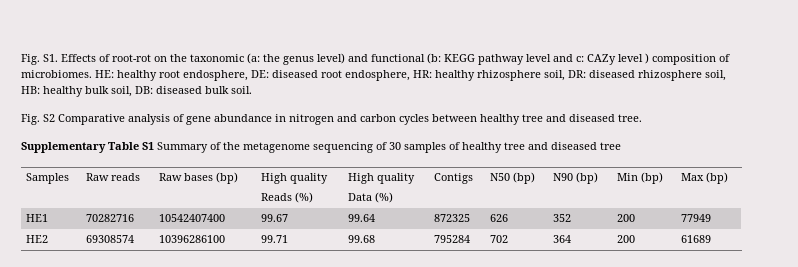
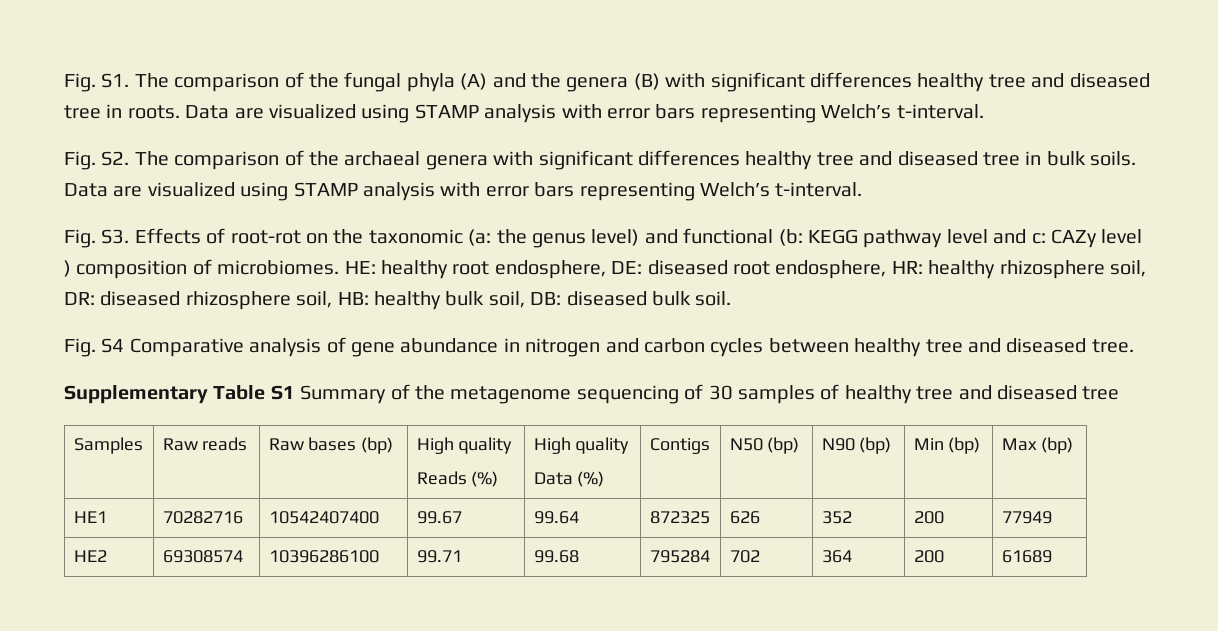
- Fig. S1. Effects of root-rot on the taxonomic (a: the genus level) and functional (b: KEGG pathway level and c: CAZy level ) composition of microbiomes.
+ Fig. S1. The comparison of the fungal phyla (A) and the genera (B) with significant differences healthy tree and diseased tree in roots. Data are visualized using STAMP analysis with error bars representing Welch’s t-interval.
+ Fig. S2. The comparison of the archaeal genera with significant differences healthy tree and diseased tree in bulk soils. Data are visualized using STAMP analysis with error bars representing Welch’s t-interval.
+ Fig. S3. Effects of root-rot on the taxonomic (a: the genus level) and functional (b: KEGG pathway level and c: CAZy level ) composition of microbiomes.
- Fig. S2 Comparative analysis of gene abundance in nitrogen and carbon cycles between healthy tree and diseased tree.
+ Fig. S4 Comparative analysis of gene abundance in nitrogen and carbon cycles between healthy tree and diseased tree.

